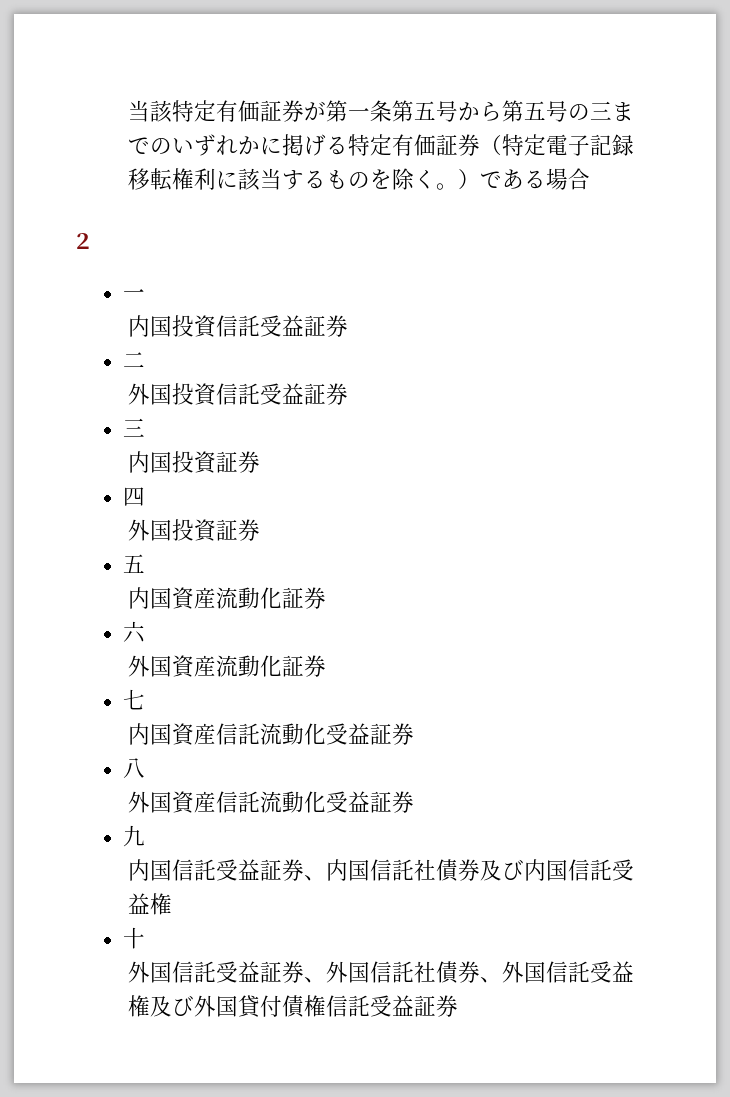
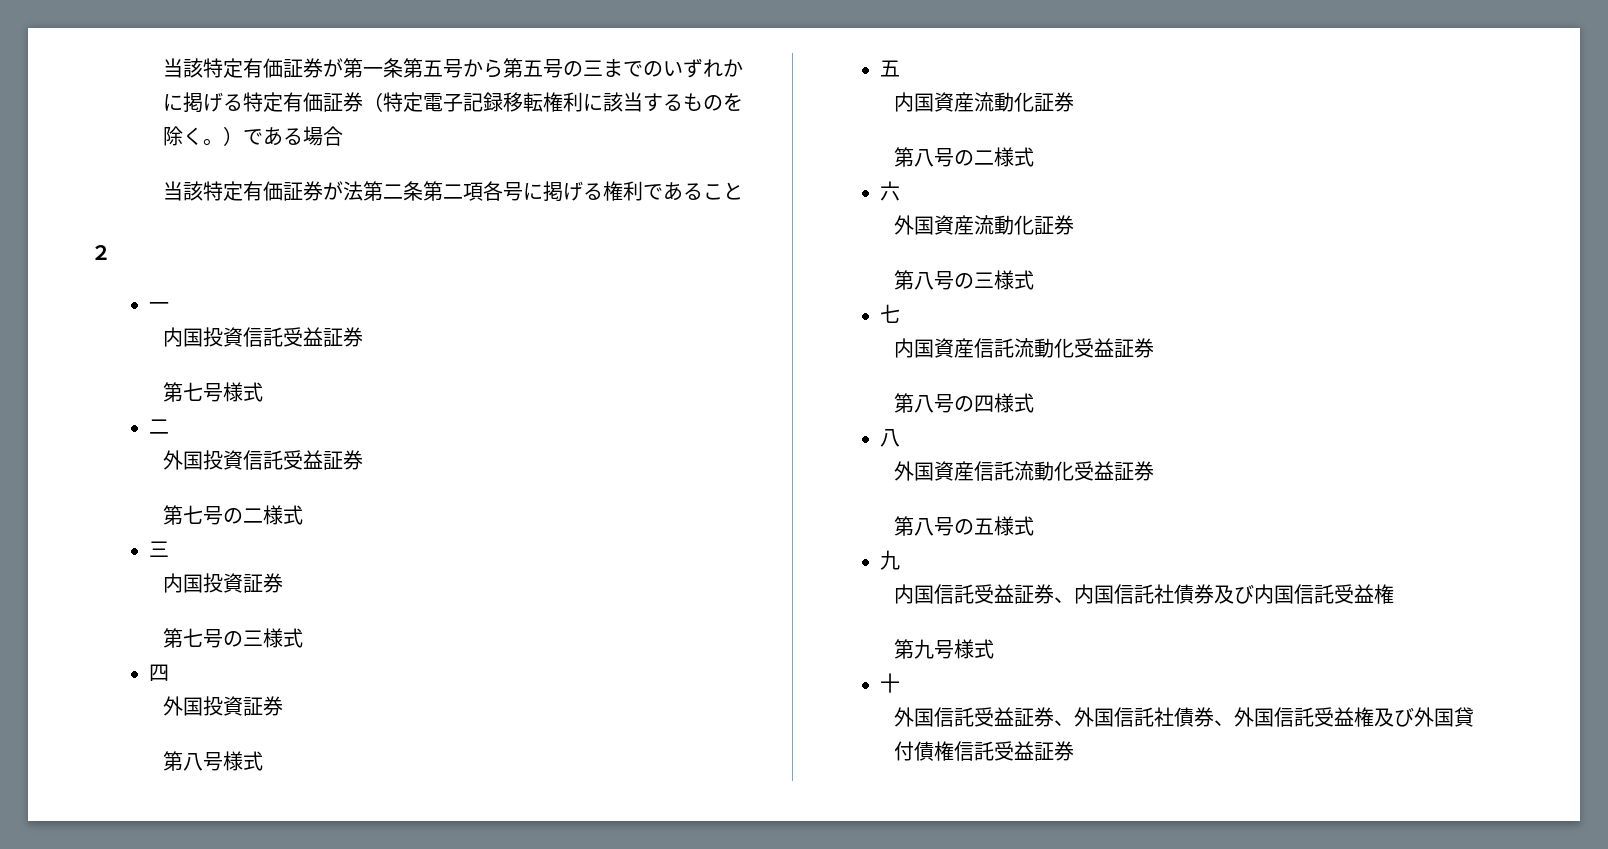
+ 当該特定有価証券が法第二条第二項各号に掲げる権利であること
+ 第七号様式
+ 第七号の二様式
+ 第七号の三様式
+ 第八号様式
+ 第八号の二様式
+ 第八号の三様式
+ 第八号の四様式
+ 第八号の五様式
+ 第九号様式

